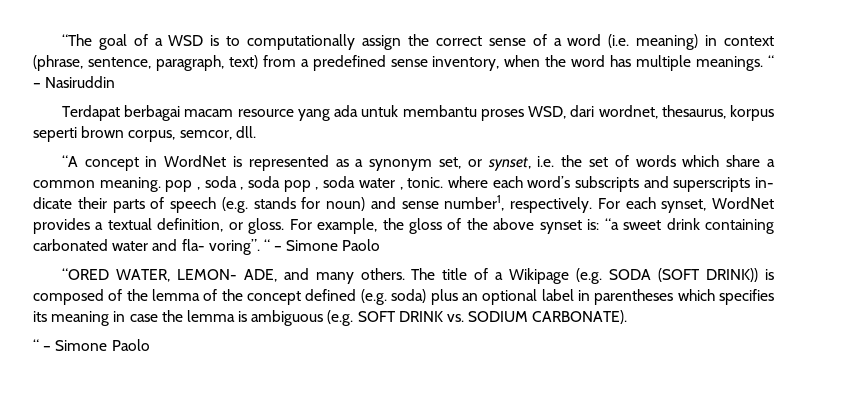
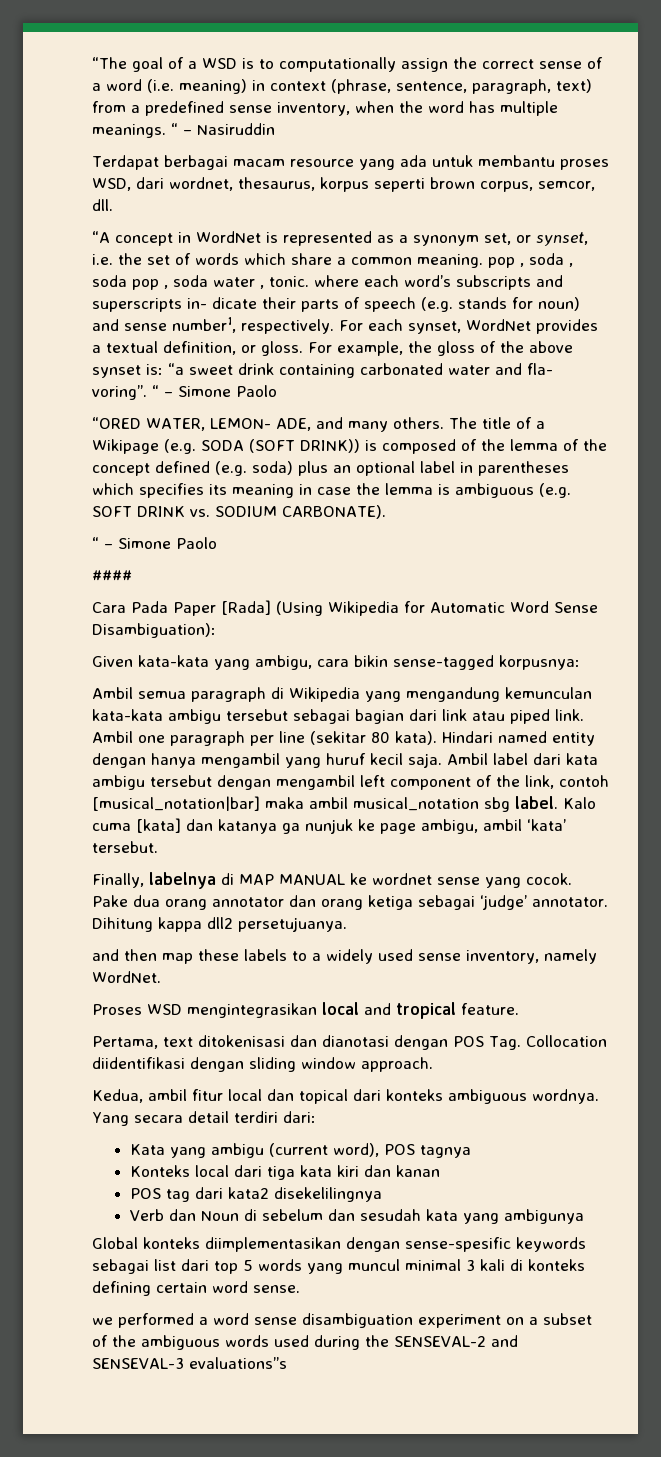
+ ####
+ Cara Pada Paper [Rada] (Using Wikipedia for Automatic Word Sense Disambiguation):
+ Given kata-kata yang ambigu, cara bikin sense-tagged korpusnya:
+ Ambil semua paragraph di Wikipedia yang mengandung kemunculan kata-kata ambigu tersebut sebagai bagian dari link atau piped link. Ambil one paragraph per line (sekitar 80 kata). Hindari named entity dengan hanya mengambil yang huruf kecil saja. Ambil label dari kata ambigu tersebut dengan mengambil left component of the link, contoh [musical_notation|bar] maka ambil musical_notation sbg label. Kalo cuma [kata] dan katanya ga nunjuk ke page ambigu, ambil ‘kata’ tersebut.
+ Finally, labelnya di MAP MANUAL ke wordnet sense yang cocok. Pake dua orang annotator dan orang ketiga sebagai ‘judge’ annotator. Dihitung kappa dll2 persetujuanya.
+ and then map these labels to a widely used sense inventory, namely WordNet.
+ Proses WSD mengintegrasikan local and tropical feature.
+ Pertama, text ditokenisasi dan dianotasi dengan POS Tag. Collocation diidentifikasi dengan sliding window approach.
+ Kedua, ambil fitur local dan topical dari konteks ambiguous wordnya. Yang secara detail terdiri dari:
+ Kata yang ambigu (current word), POS tagnya
+ Konteks local dari tiga kata kiri dan kanan
+ POS tag dari kata2 disekelilingnya
+ Verb dan Noun di sebelum dan sesudah kata yang ambigunya
+ Global konteks diimplementasikan dengan sense-spesific keywords sebagai list dari top 5 words yang muncul minimal 3 kali di konteks defining certain word sense.
+ we performed a word sense disambiguation experiment on a subset of the ambiguous words used during the SENSEVAL-2 and SENSEVAL-3 evaluations”s

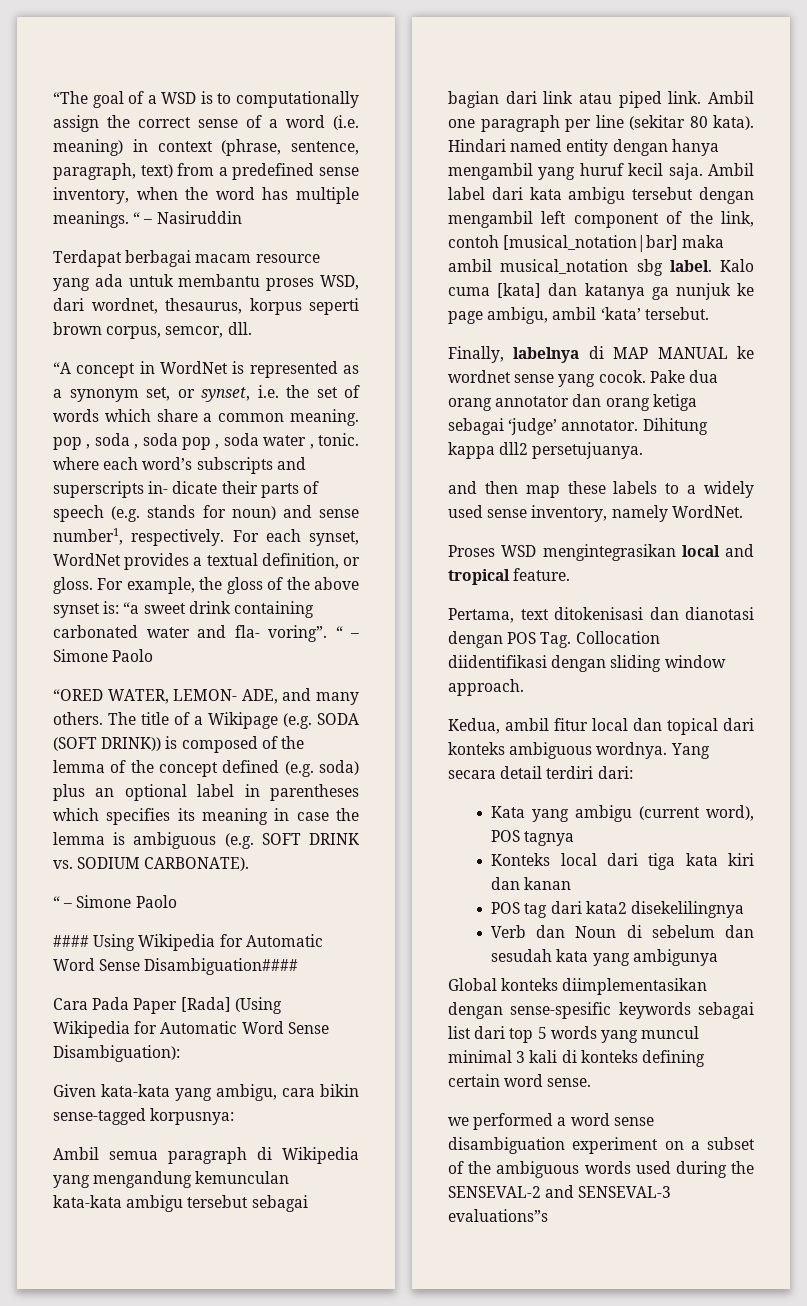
- ####
+ #### Using Wikipedia for Automatic Word Sense Disambiguation####

